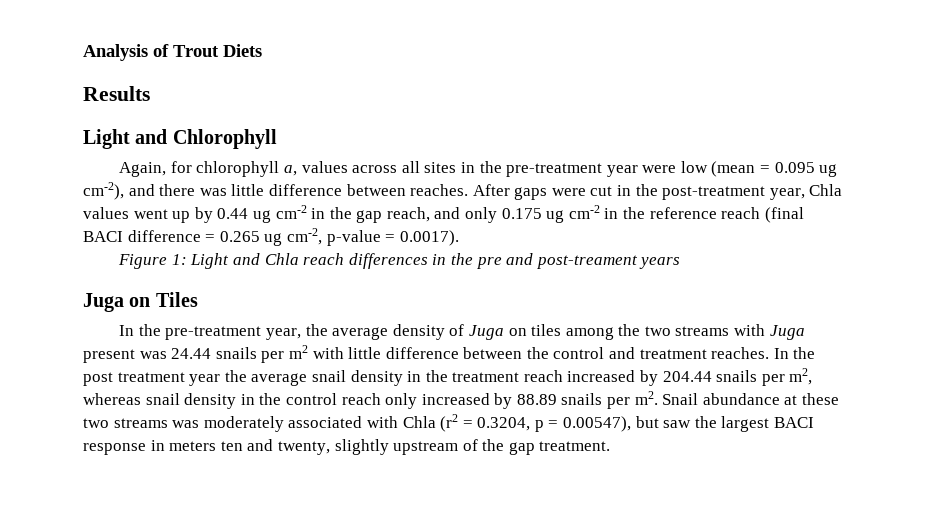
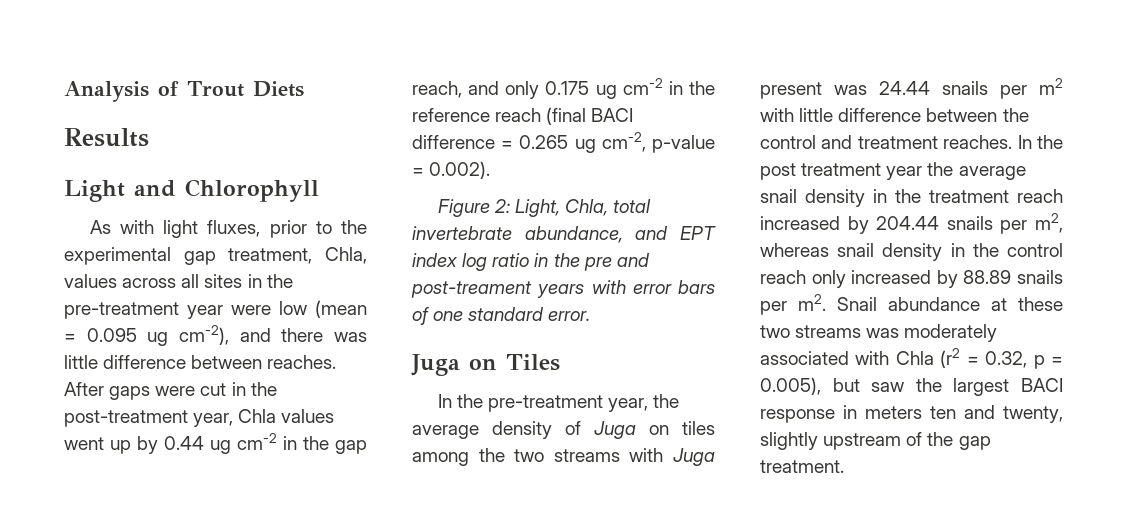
- Again, for chlorophyll a, values across all sites in the pre-treatment year were low (mean = 0.095 ug cm-2), and there was little difference between reaches.
+ As with light fluxes, prior to the experimental gap treatment, Chla, values across all sites in the pre-treatment year were low (mean = 0.095 ug cm-2), and there was little difference between reaches.
- After gaps were cut in the post-treatment year, Chla values went up by 0.44 ug cm-2 in the gap reach, and only 0.175 ug cm-2 in the reference reach (final BACI difference = 0.265 ug cm-2, p-value = 0.0017).
+ After gaps were cut in the post-treatment year, Chla values went up by 0.44 ug cm-2 in the gap reach, and only 0.175 ug cm-2 in the reference reach (final BACI difference = 0.265 ug cm-2, p-value = 0.002).
- Figure 1: Light and Chla reach differences in the pre and post-treament years
+ Figure 2: Light, Chla, total invertebrate abundance, and EPT index log ratio in the pre and post-treament years with error bars of one standard error.
- Snail abundance at these two streams was moderately associated with Chla (r2 = 0.3204, p = 0.00547), but saw the largest BACI response in meters ten and twenty, slightly upstream of the gap treatment.
+ Snail abundance at these two streams was moderately associated with Chla (r2 = 0.32, p = 0.005), but saw the largest BACI response in meters ten and twenty, slightly upstream of the gap treatment.

